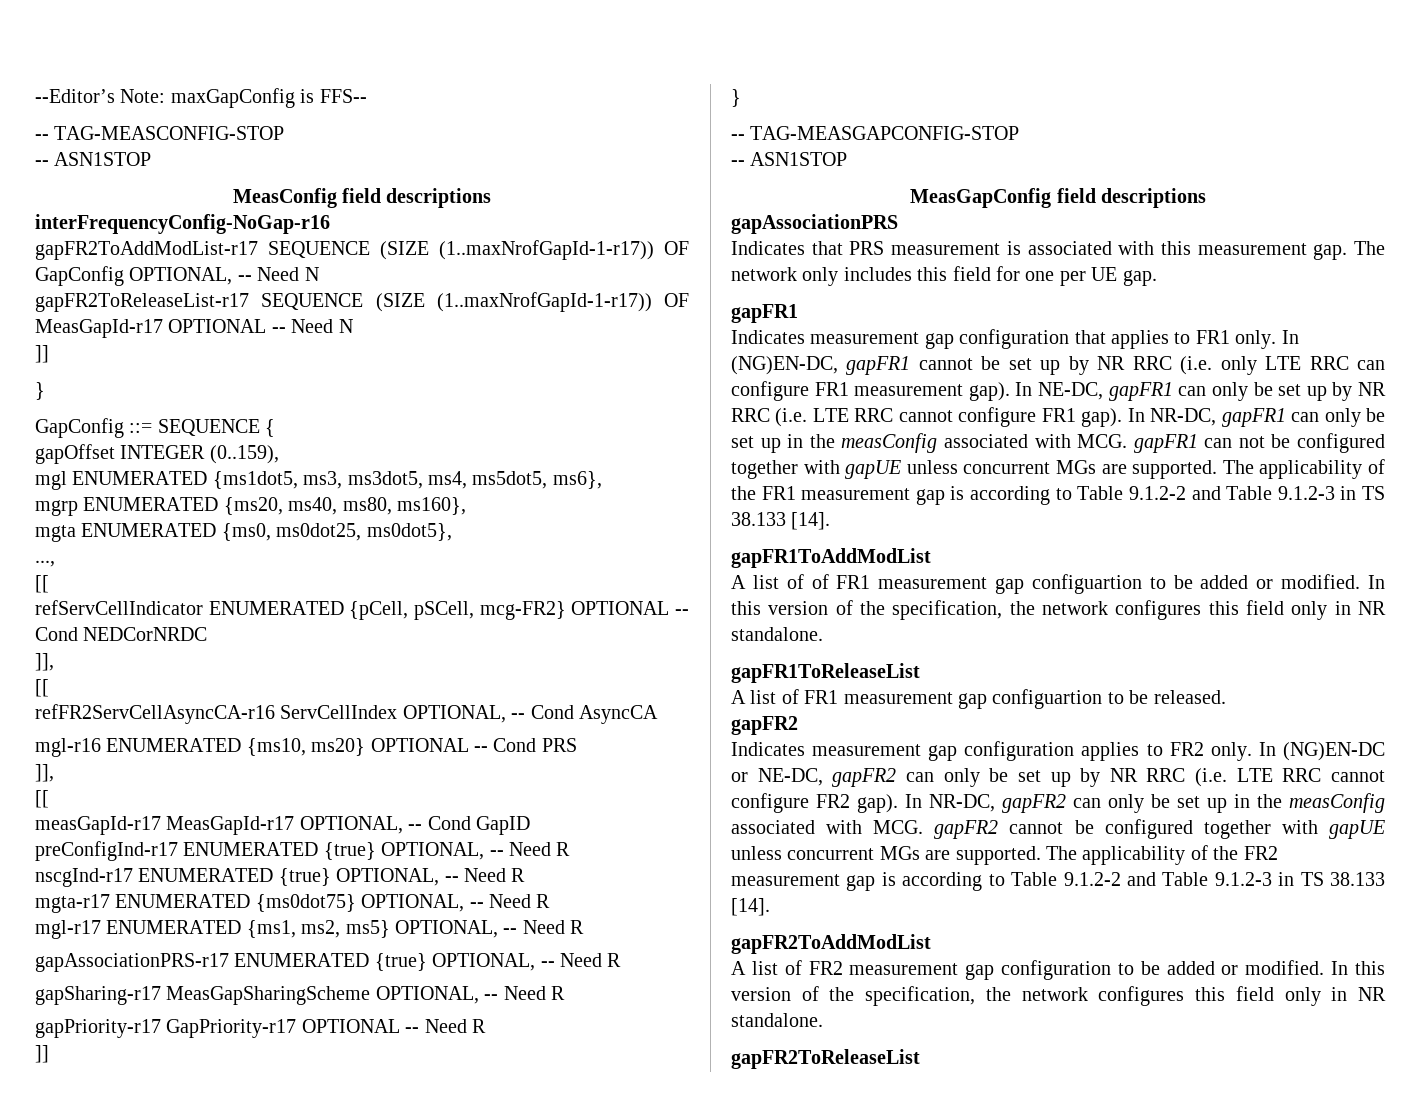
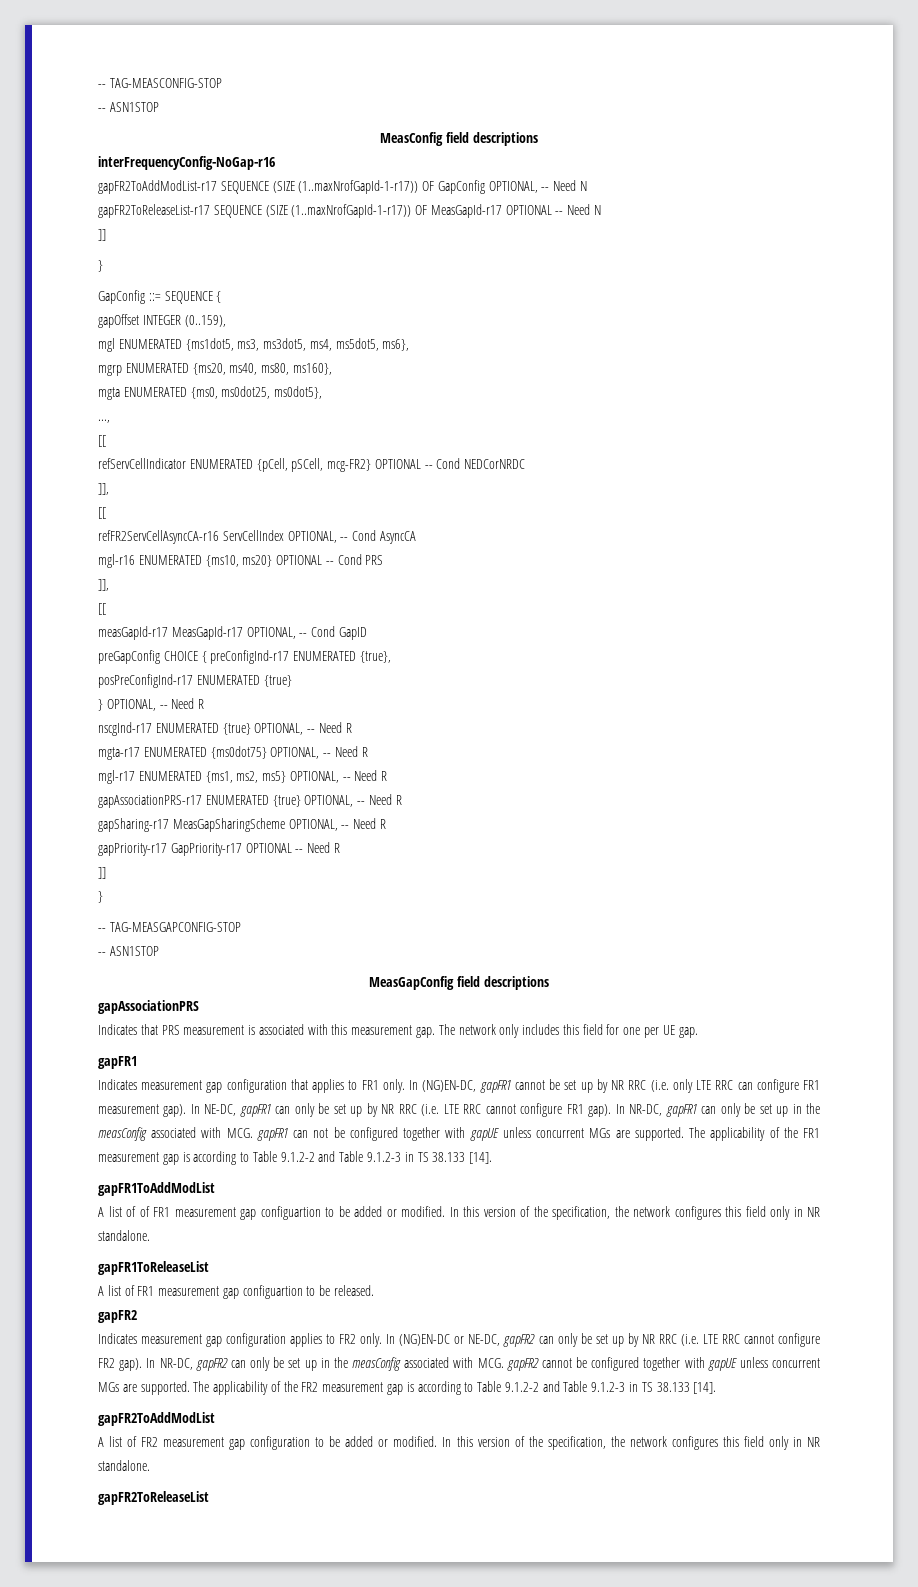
- --Editor’s Note: maxGapConfig is FFS--
- preConfigInd-r17 ENUMERATED {true} OPTIONAL, -- Need R
+ preGapConfig CHOICE { preConfigInd-r17 ENUMERATED {true},
+ posPreConfigInd-r17 ENUMERATED {true}
+ } OPTIONAL, -- Need R

